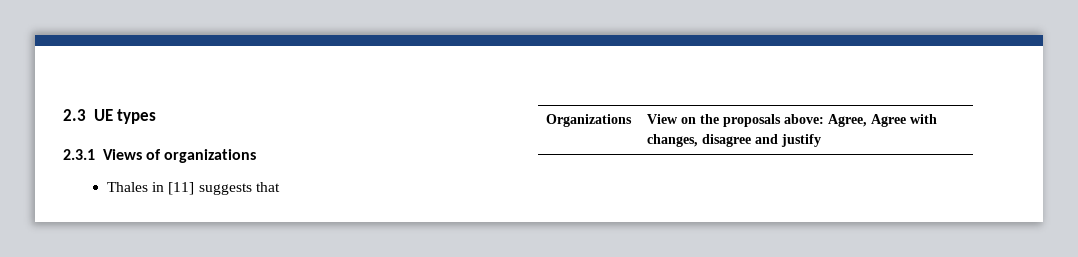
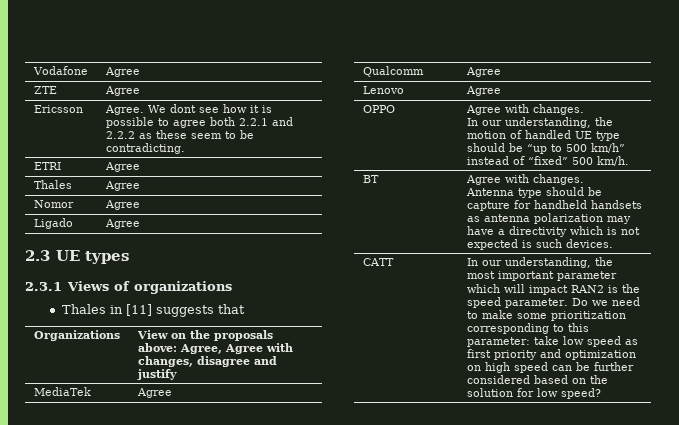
+ Vodafone | Agree
+ ZTE | Agree
+ Ericsson | Agree. We dont see how it is possible to agree both 2.2.1 and 2.2.2 as these seem to be contradicting.
+ ETRI | Agree
+ Thales | Agree
+ Nomor | Agree
+ Ligado | Agree
+ MediaTek | Agree
+ Qualcomm | Agree
+ Lenovo | Agree
+ OPPO | Agree with changes.
+ In our understanding, the motion of handled UE type should be “up to 500 km/h” instead of “fixed” 500 km/h.
+ BT | Agree with changes.
+ Antenna type should be capture for handheld handsets as antenna polarization may have a directivity which is not expected is such devices.
+ CATT | In our understanding, the most important parameter which will impact RAN2 is the speed parameter. Do we need to make some prioritization corresponding to this parameter: take low speed as first priority and optimization on high speed can be further considered based on the solution for low speed?

